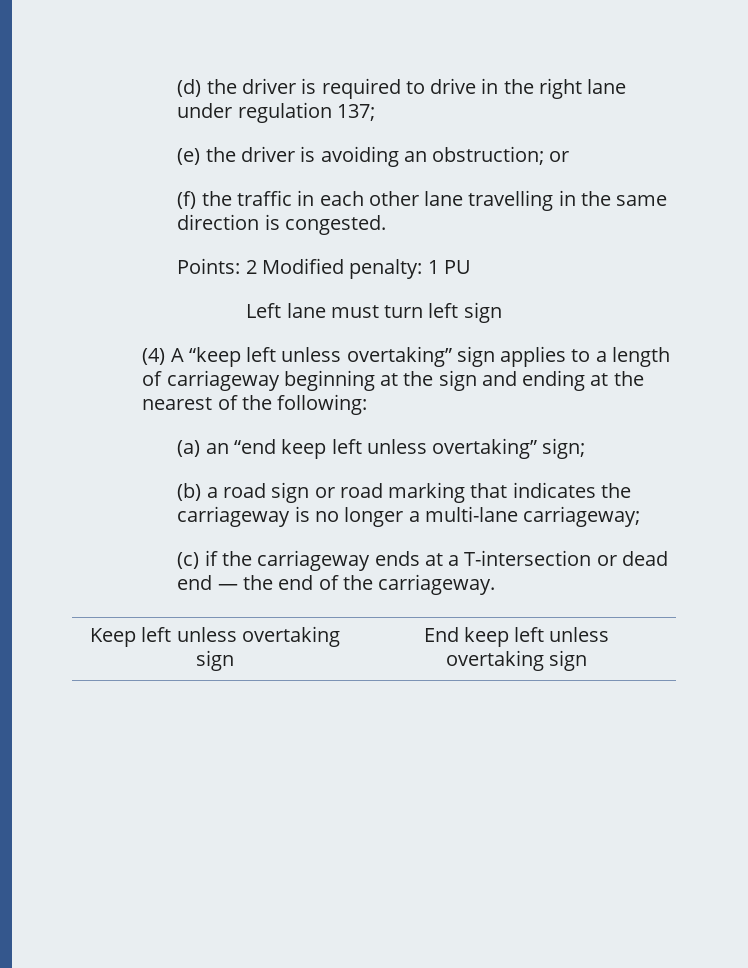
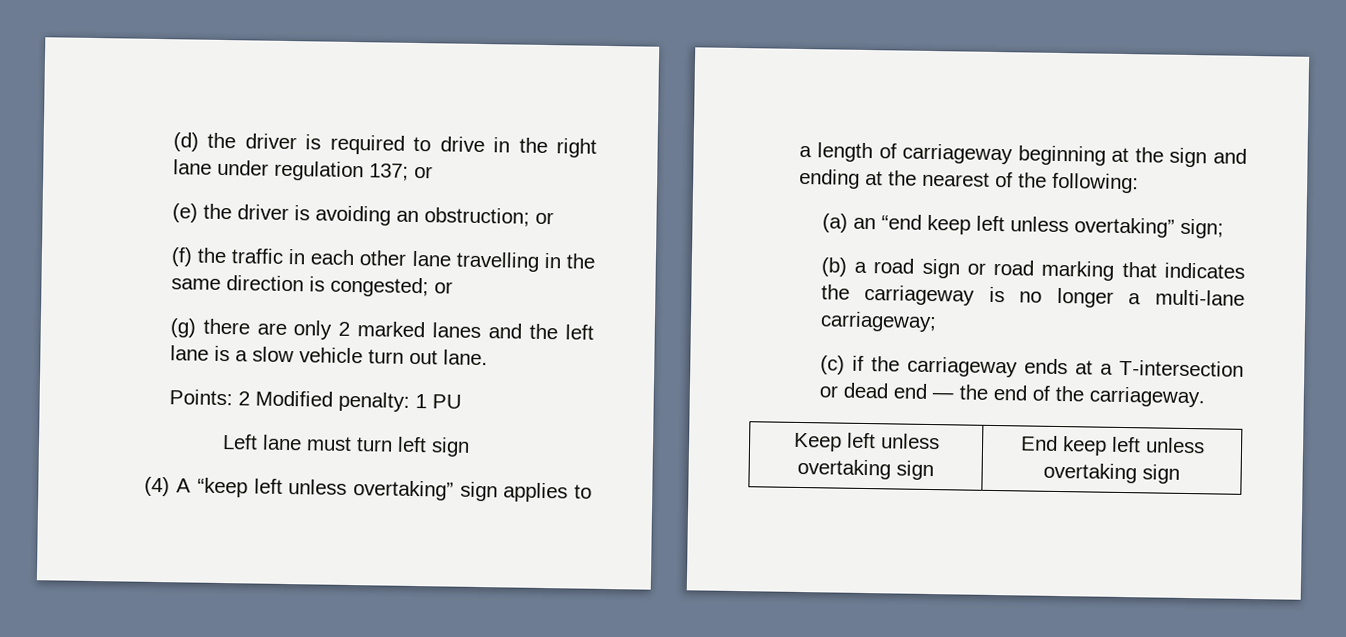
- (d) the driver is required to drive in the right lane under regulation 137;
+ (d) the driver is required to drive in the right lane under regulation 137; or
- (f) the traffic in each other lane travelling in the same direction is congested.
+ (f) the traffic in each other lane travelling in the same direction is congested; or
+ (g) there are only 2 marked lanes and the left lane is a slow vehicle turn out lane.

